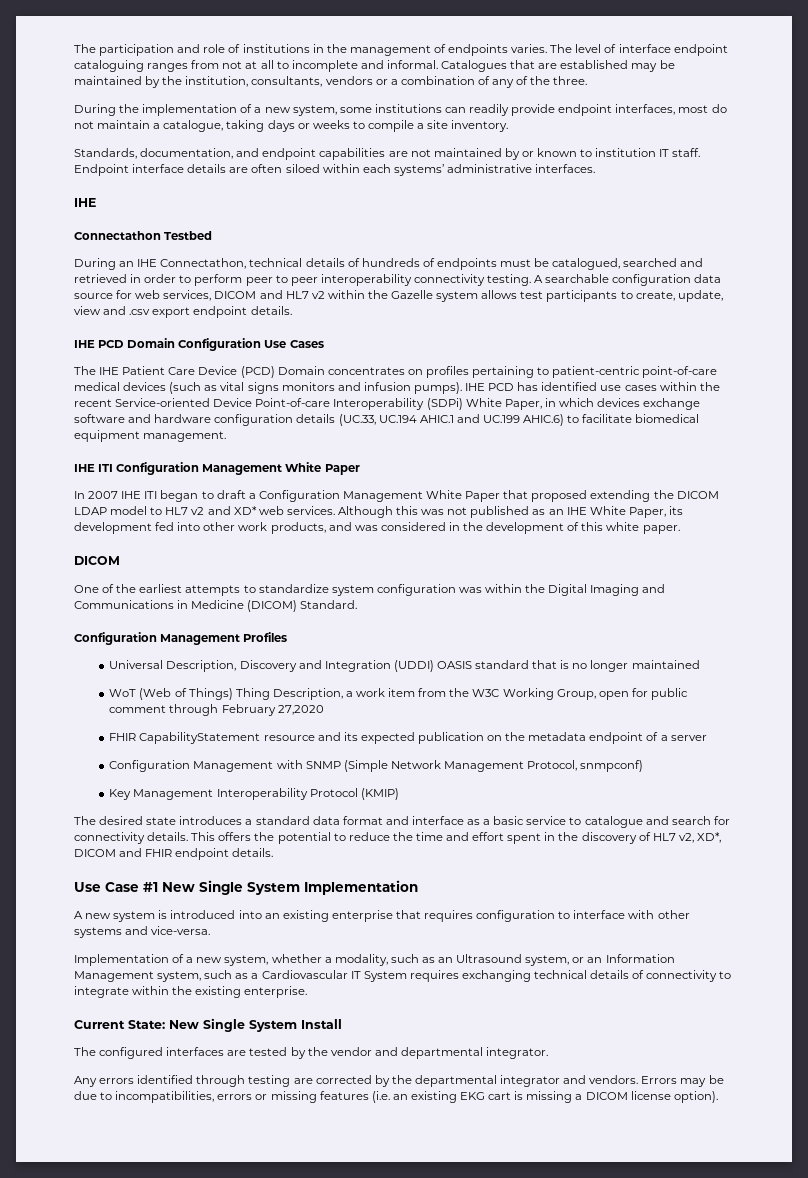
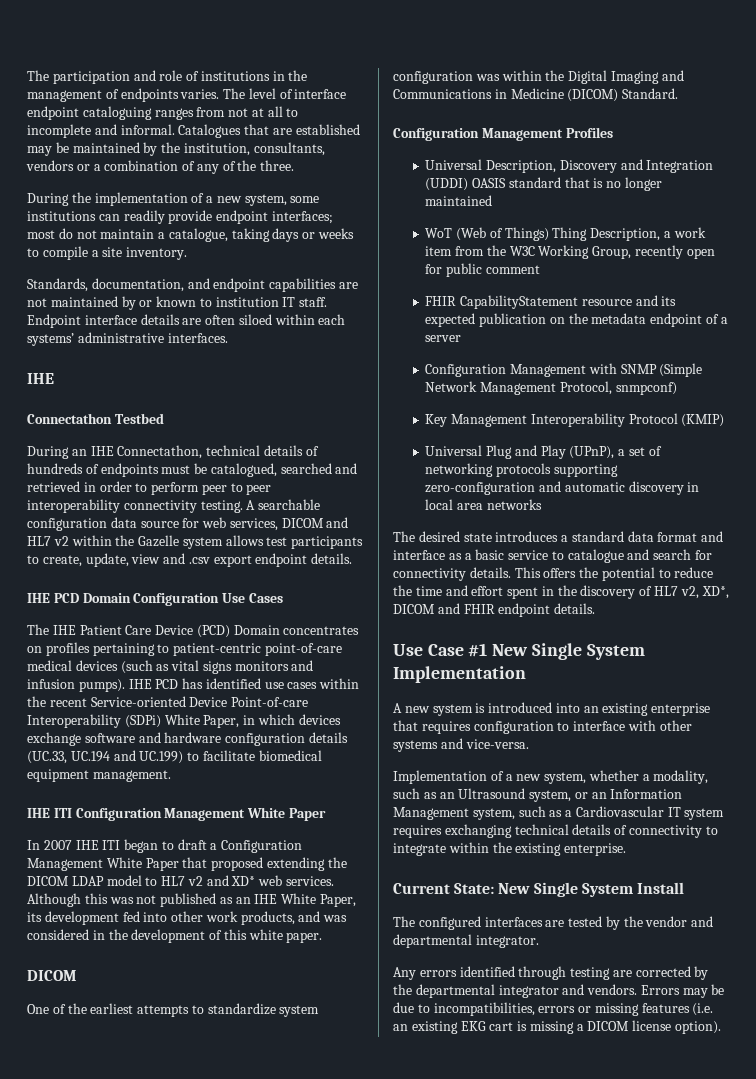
- During the implementation of a new system, some institutions can readily provide endpoint interfaces, most do not maintain a catalogue, taking days or weeks to compile a site inventory.
+ During the implementation of a new system, some institutions can readily provide endpoint interfaces; most do not maintain a catalogue, taking days or weeks to compile a site inventory.
- IHE PCD has identified use cases within the recent Service-oriented Device Point-of-care Interoperability (SDPi) White Paper, in which devices exchange software and hardware configuration details (UC.33, UC.194 AHIC.1 and UC.199 AHIC.6) to facilitate biomedical equipment management.
+ IHE PCD has identified use cases within the recent Service-oriented Device Point-of-care Interoperability (SDPi) White Paper, in which devices exchange software and hardware configuration details (UC.33, UC.194 and UC.199) to facilitate biomedical equipment management.
- WoT (Web of Things) Thing Description, a work item from the W3C Working Group, open for public comment through February 27,2020
+ WoT (Web of Things) Thing Description, a work item from the W3C Working Group, recently open for public comment
+ Universal Plug and Play (UPnP), a set of networking protocols supporting zero-configuration and automatic discovery in local area networks
- Implementation of a new system, whether a modality, such as an Ultrasound system, or an Information Management system, such as a Cardiovascular IT System requires exchanging technical details of connectivity to integrate within the existing enterprise.
+ Implementation of a new system, whether a modality, such as an Ultrasound system, or an Information Management system, such as a Cardiovascular IT system requires exchanging technical details of connectivity to integrate within the existing enterprise.

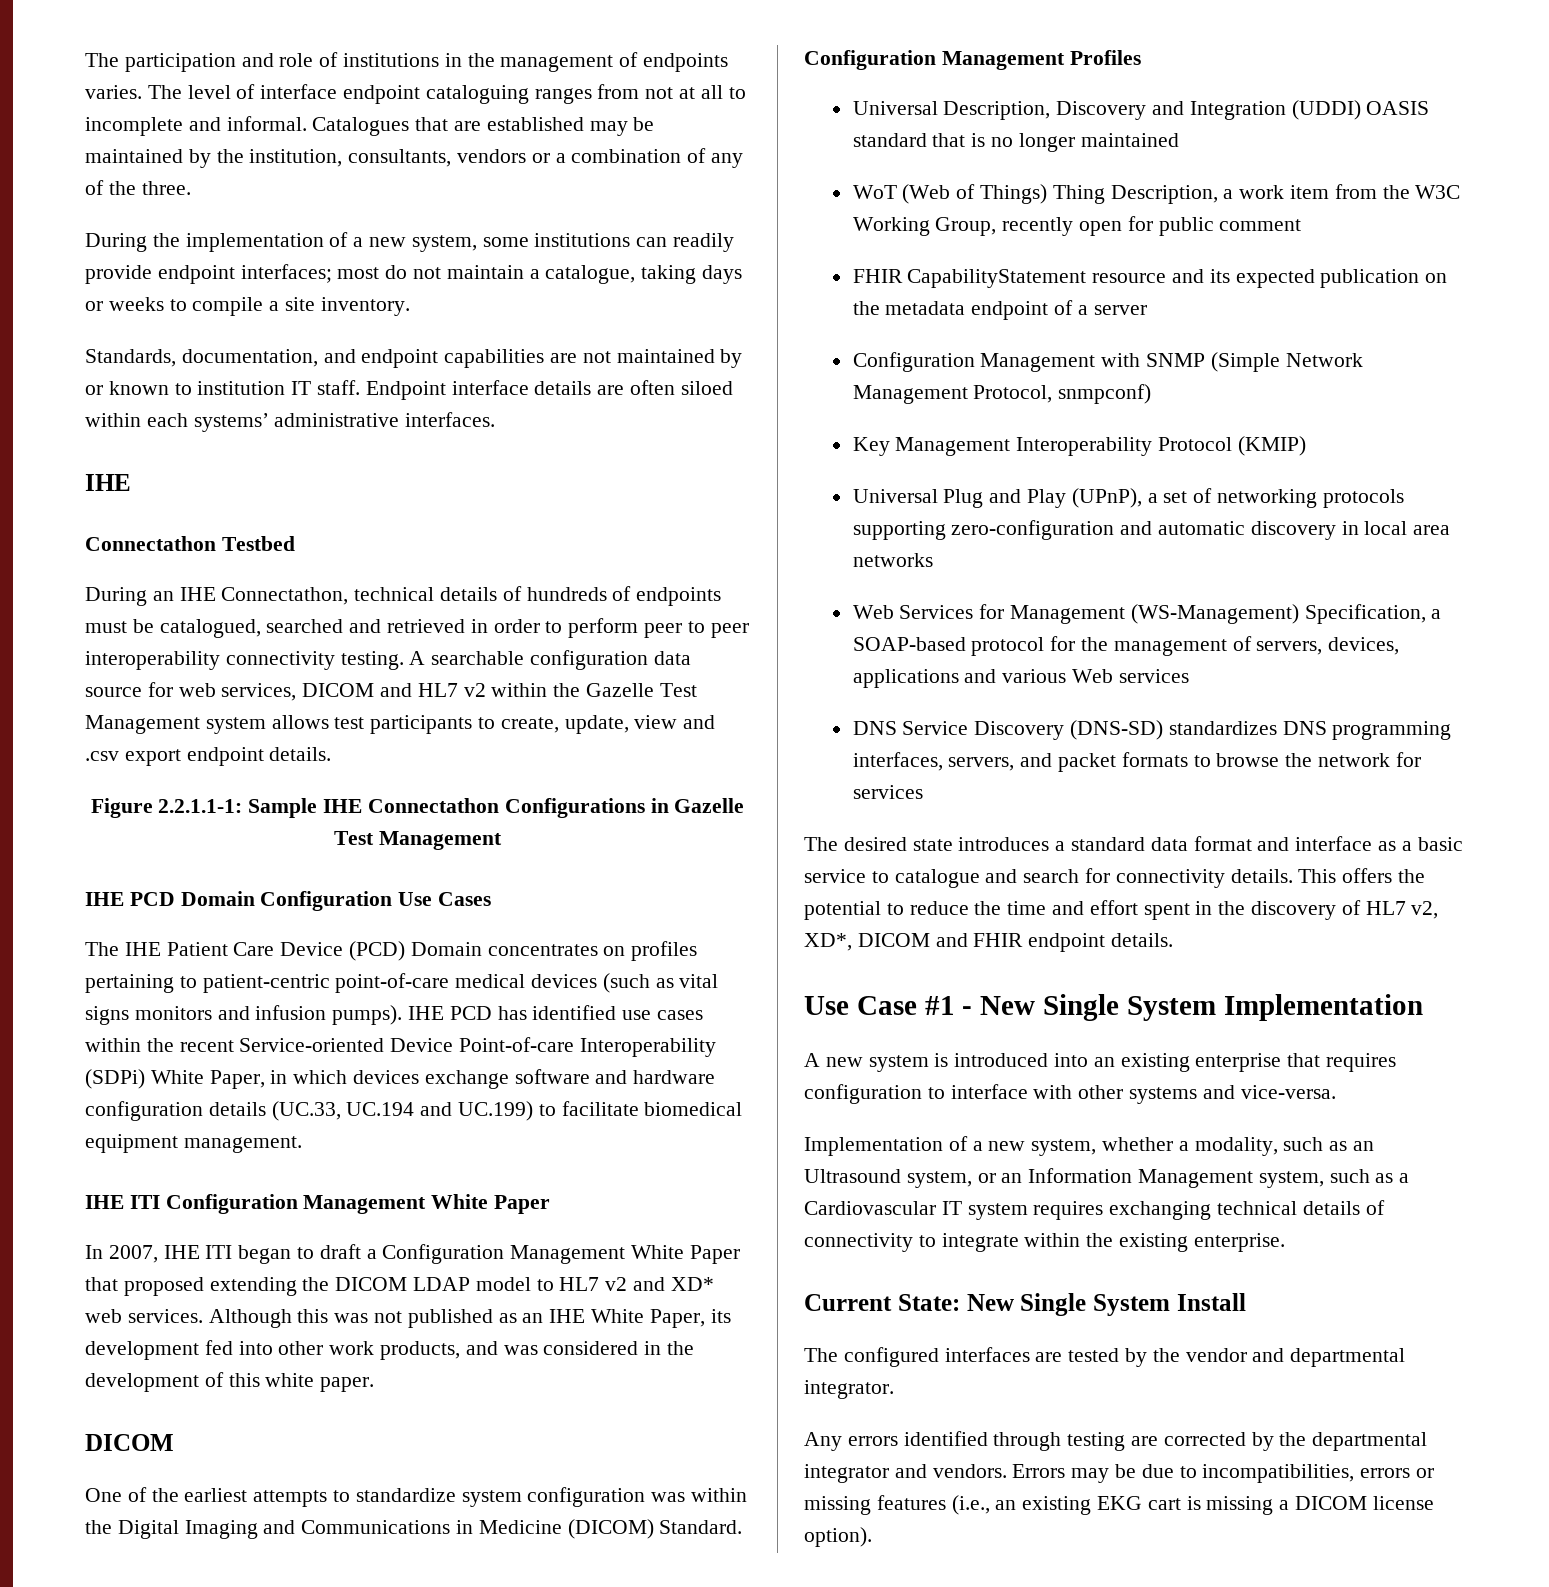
- A searchable configuration data source for web services, DICOM and HL7 v2 within the Gazelle system allows test participants to create, update, view and .csv export endpoint details.
+ A searchable configuration data source for web services, DICOM and HL7 v2 within the Gazelle Test Management system allows test participants to create, update, view and .csv export endpoint details.
+ Figure 2.2.1.1-1: Sample IHE Connectathon Configurations in Gazelle Test Management
- In 2007 IHE ITI began to draft a Configuration Management White Paper that proposed extending the DICOM LDAP model to HL7 v2 and XD* web services.
+ In 2007, IHE ITI began to draft a Configuration Management White Paper that proposed extending the DICOM LDAP model to HL7 v2 and XD* web services.
+ Web Services for Management (WS-Management) Specification, a SOAP-based protocol for the management of servers, devices, applications and various Web services
+ DNS Service Discovery (DNS-SD) standardizes DNS programming interfaces, servers, and packet formats to browse the network for services
- Use Case #1 New Single System Implementation
+ Use Case #1 - New Single System Implementation
- Errors may be due to incompatibilities, errors or missing features (i.e. an existing EKG cart is missing a DICOM license option).
+ Errors may be due to incompatibilities, errors or missing features (i.e., an existing EKG cart is missing a DICOM license option).

